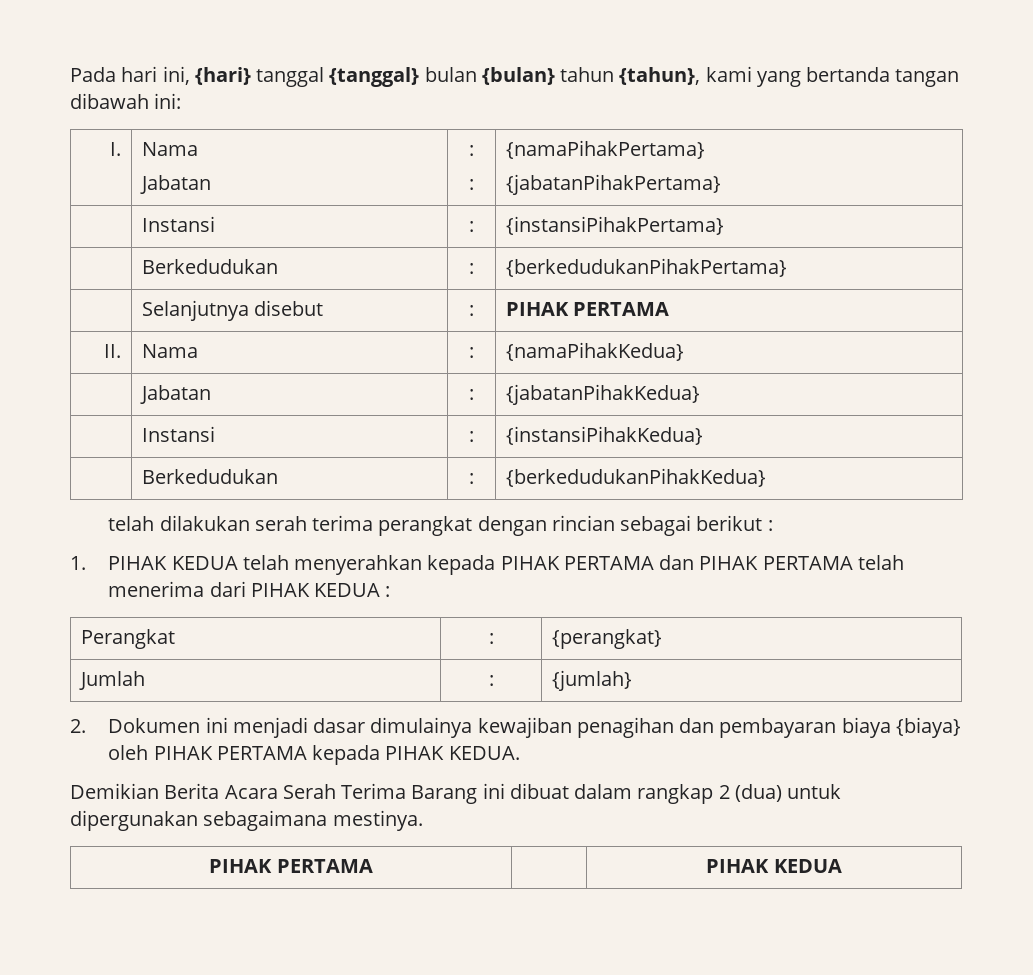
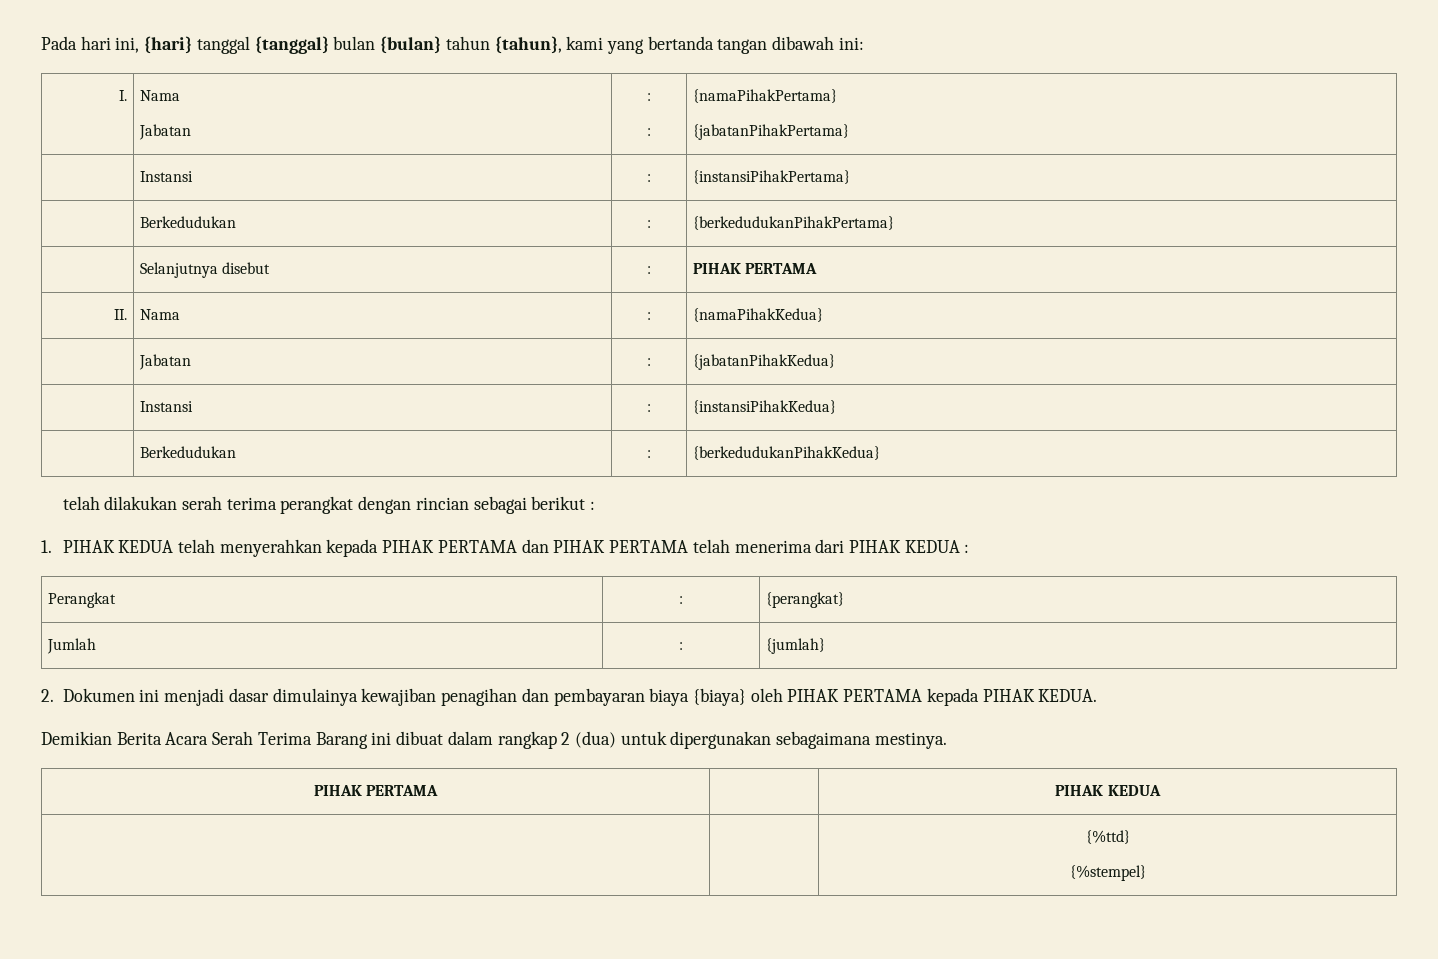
+ | | {%ttd}
+ {%stempel}

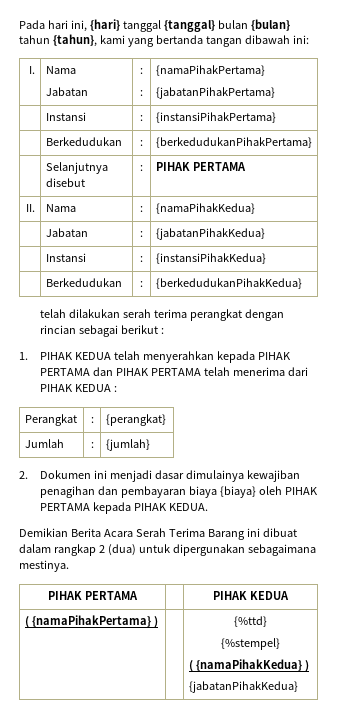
- | | {%ttd}
+ ( {namaPihakPertama} ) | | {%ttd}
  {%stempel}
+ ( {namaPihakKedua} )
+ {jabatanPihakKedua}

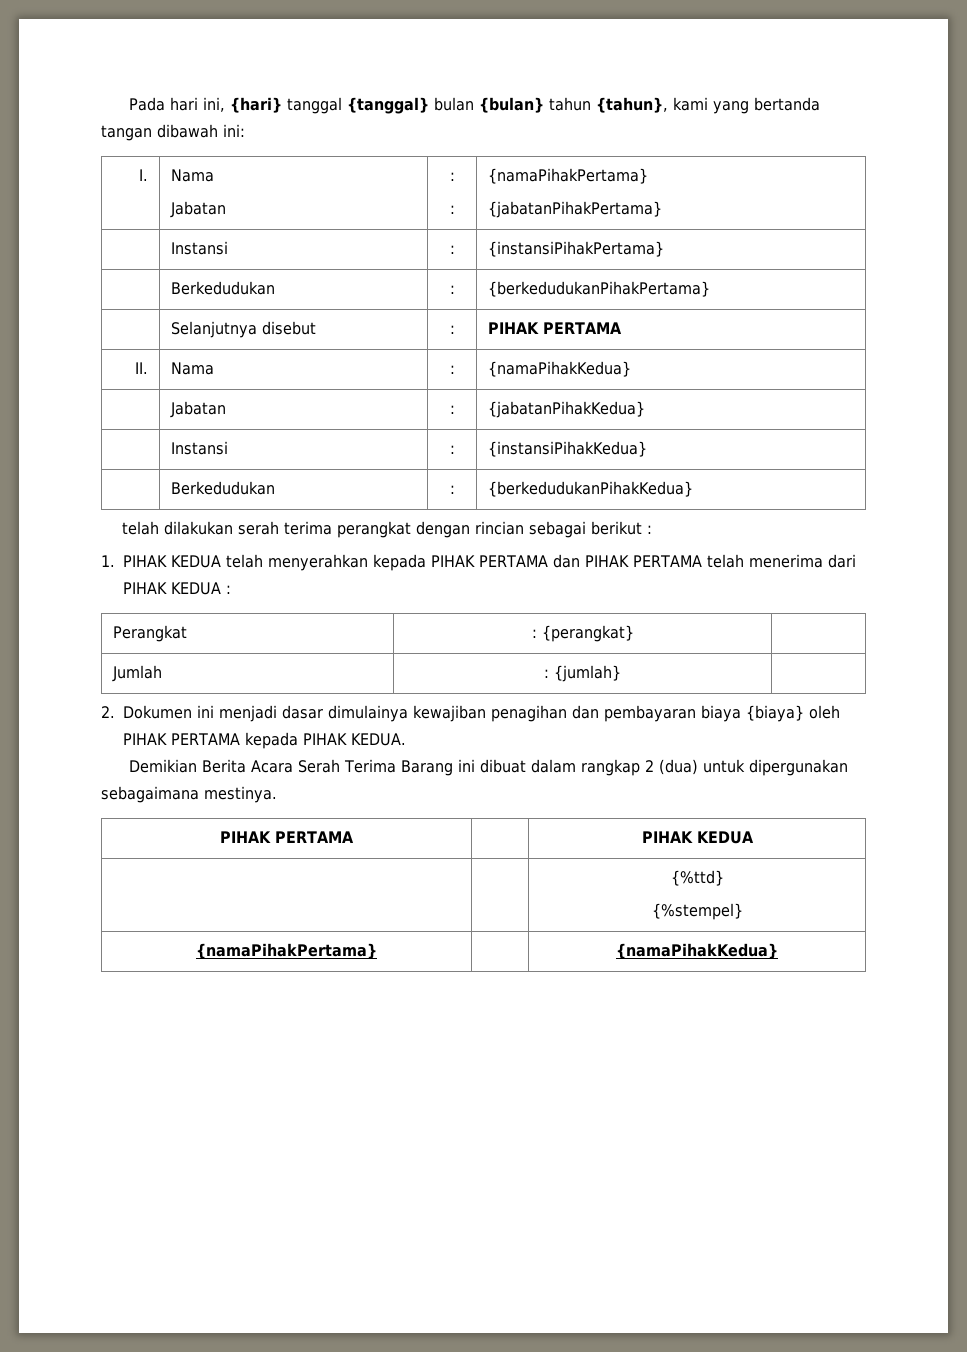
- Perangkat | : | {perangkat}
+ Perangkat | : {perangkat} |
- Jumlah | : | {jumlah}
+ Jumlah | : {jumlah} |
- ( {namaPihakPertama} ) | | {%ttd}
+ | | {%ttd}
  {%stempel}
- ( {namaPihakKedua} )
- {jabatanPihakKedua}
+ {namaPihakPertama} | | {namaPihakKedua}

